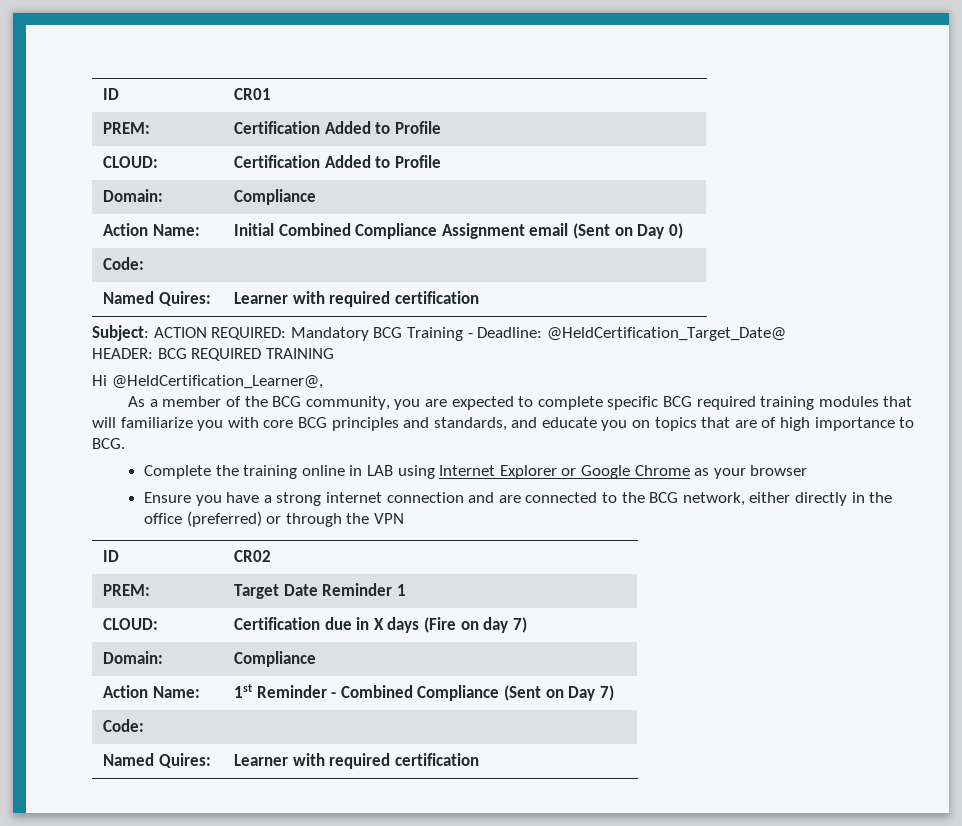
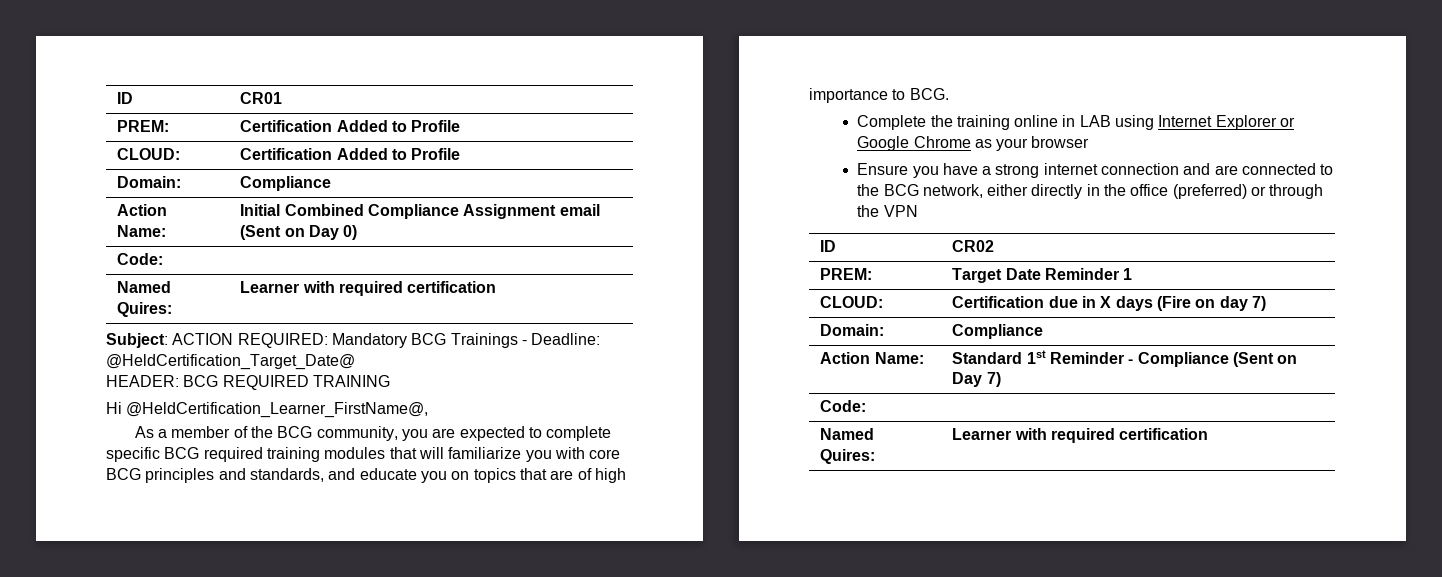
- Subject: ACTION REQUIRED: Mandatory BCG Training - Deadline: @HeldCertification_Target_Date@
+ Subject: ACTION REQUIRED: Mandatory BCG Trainings - Deadline: @HeldCertification_Target_Date@
- Hi @HeldCertification_Learner@,
+ Hi @HeldCertification_Learner_FirstName@,
- Action Name: | 1st Reminder - Combined Compliance (Sent on Day 7)
+ Action Name: | Standard 1st Reminder - Compliance (Sent on Day 7)

